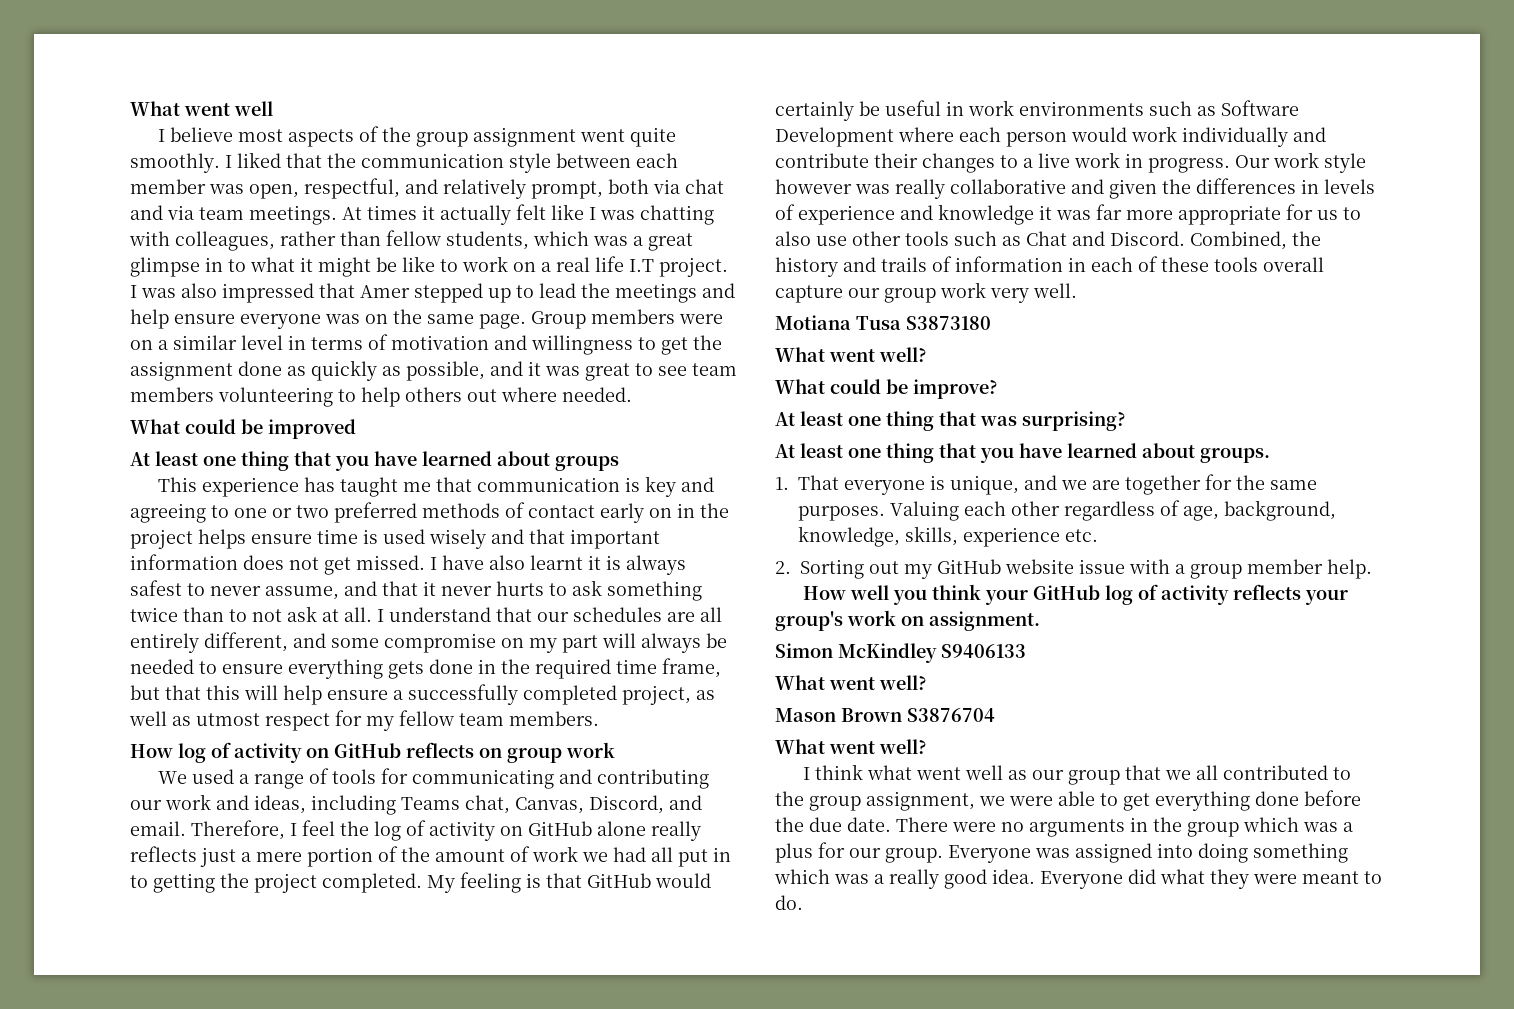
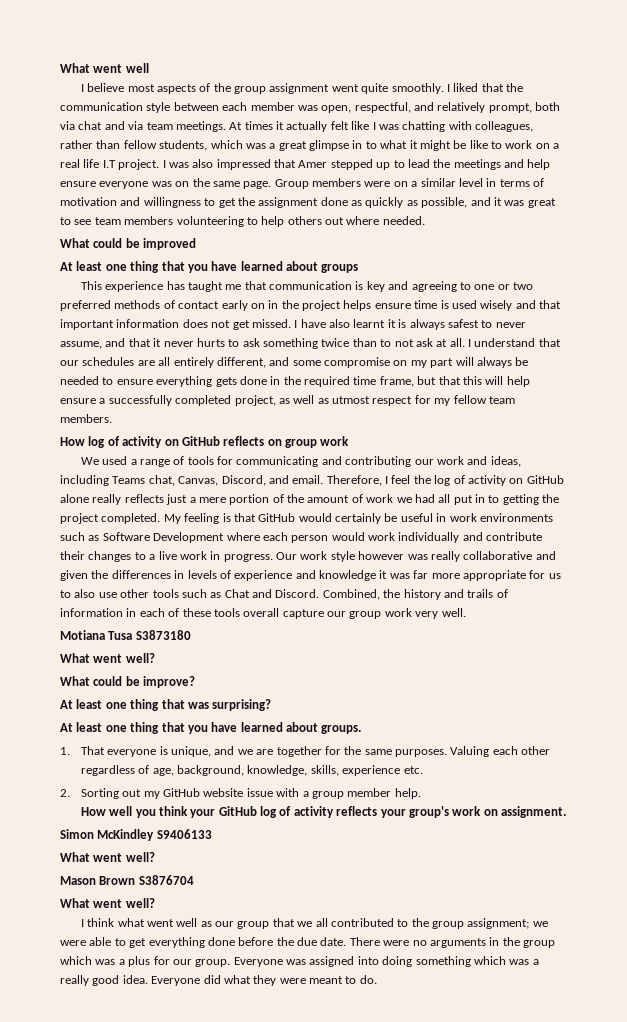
- I think what went well as our group that we all contributed to the group assignment, we were able to get everything done before the due date.
+ I think what went well as our group that we all contributed to the group assignment; we were able to get everything done before the due date.

